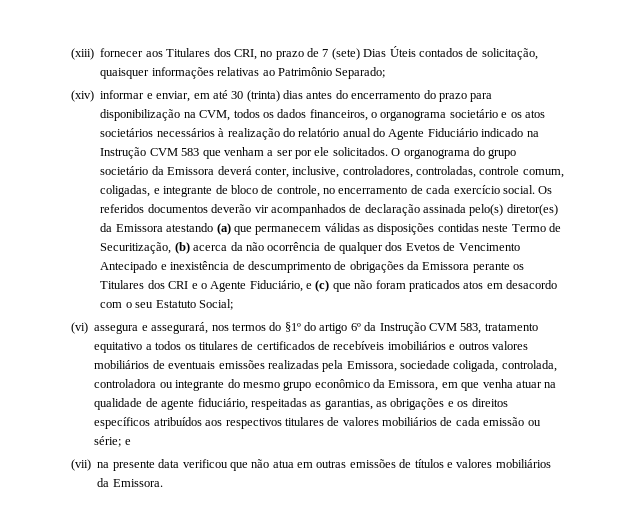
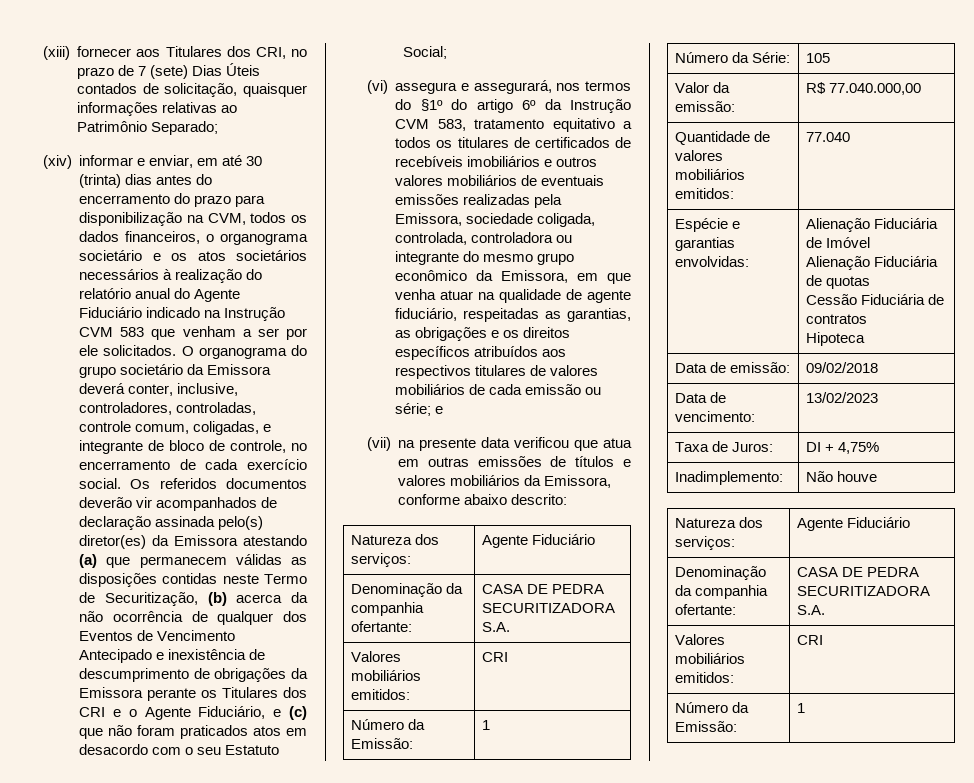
- Os referidos documentos deverão vir acompanhados de declaração assinada pelo(s) diretor(es) da Emissora atestando (a) que permanecem válidas as disposições contidas neste Termo de Securitização, (b) acerca da não ocorrência de qualquer dos Evetos de Vencimento Antecipado e inexistência de descumprimento de obrigações da Emissora perante os Titulares dos CRI e o Agente Fiduciário, e (c) que não foram praticados atos em desacordo com o seu Estatuto Social;
+ Os referidos documentos deverão vir acompanhados de declaração assinada pelo(s) diretor(es) da Emissora atestando (a) que permanecem válidas as disposições contidas neste Termo de Securitização, (b) acerca da não ocorrência de qualquer dos Eventos de Vencimento Antecipado e inexistência de descumprimento de obrigações da Emissora perante os Titulares dos CRI e o Agente Fiduciário, e (c) que não foram praticados atos em desacordo com o seu Estatuto Social;
- (vii) na presente data verificou que não atua em outras emissões de títulos e valores mobiliários da Emissora.
+ (vii) na presente data verificou que atua em outras emissões de títulos e valores mobiliários da Emissora, conforme abaixo descrito:
+ Natureza dos serviços: | Agente Fiduciário
+ Denominação da companhia ofertante: | CASA DE PEDRA SECURITIZADORA S.A.
+ Valores mobiliários emitidos: | CRI
+ Número da Emissão: | 1
+ Número da Série: | 105
+ Valor da emissão: | R$ 77.040.000,00
+ Quantidade de valores mobiliários emitidos: | 77.040
+ Espécie e garantias envolvidas: | Alienação Fiduciária de Imóvel
+ Alienação Fiduciária de quotas
+ Cessão Fiduciária de contratos
+ Hipoteca
+ Data de emissão: | 09/02/2018
+ Data de vencimento: | 13/02/2023
+ Taxa de Juros: | DI + 4,75%
+ Inadimplemento: | Não houve
+ Natureza dos serviços: | Agente Fiduciário
+ Denominação da companhia ofertante: | CASA DE PEDRA SECURITIZADORA S.A.
+ Valores mobiliários emitidos: | CRI
+ Número da Emissão: | 1

